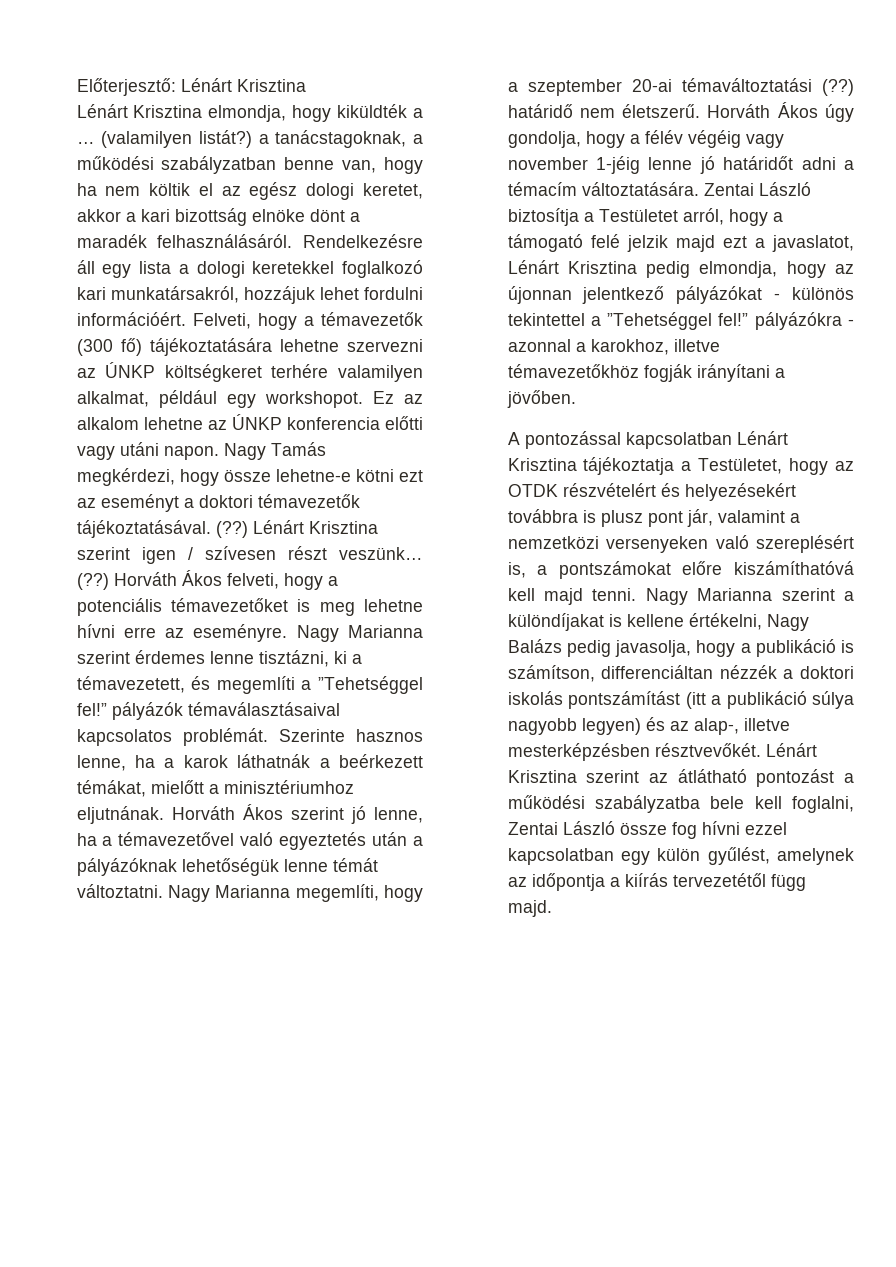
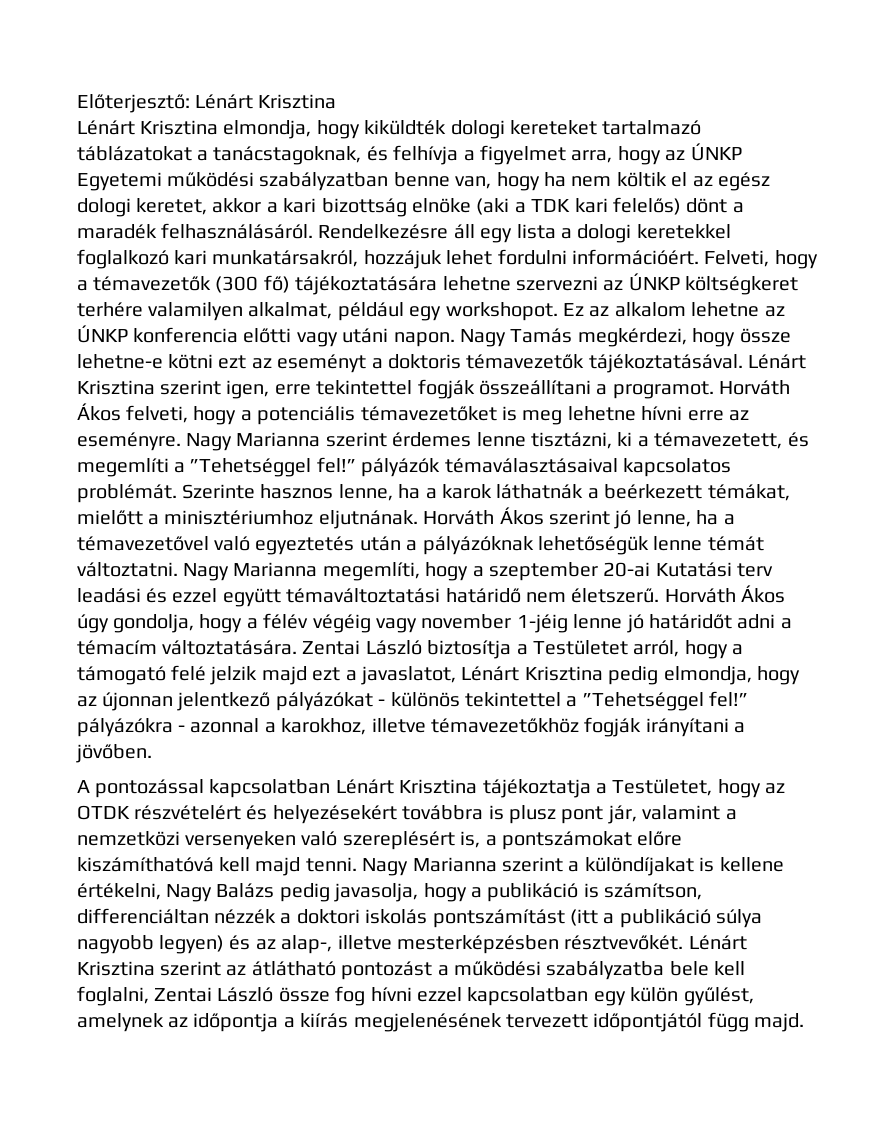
- Lénárt Krisztina elmondja, hogy kiküldték a … (valamilyen listát?) a tanácstagoknak, a működési szabályzatban benne van, hogy ha nem költik el az egész dologi keretet, akkor a kari bizottság elnöke dönt a maradék felhasználásáról.
+ Lénárt Krisztina elmondja, hogy kiküldték dologi kereteket tartalmazó táblázatokat a tanácstagoknak, és felhívja a figyelmet arra, hogy az ÚNKP Egyetemi működési szabályzatban benne van, hogy ha nem költik el az egész dologi keretet, akkor a kari bizottság elnöke (aki a TDK kari felelős) dönt a maradék felhasználásáról.
- Nagy Tamás megkérdezi, hogy össze lehetne-e kötni ezt az eseményt a doktori témavezetők tájékoztatásával.
+ Nagy Tamás megkérdezi, hogy össze lehetne-e kötni ezt az eseményt a doktoris témavezetők tájékoztatásával.
- (??) Lénárt Krisztina szerint igen / szívesen részt veszünk… (??)
+ Lénárt Krisztina szerint igen, erre tekintettel fogják összeállítani a programot.
- Nagy Marianna megemlíti, hogy a szeptember 20-ai témaváltoztatási (??) határidő nem életszerű.
+ Nagy Marianna megemlíti, hogy a szeptember 20-ai Kutatási terv leadási és ezzel együtt témaváltoztatási határidő nem életszerű.
- Lénárt Krisztina szerint az átlátható pontozást a működési szabályzatba bele kell foglalni, Zentai László össze fog hívni ezzel kapcsolatban egy külön gyűlést, amelynek az időpontja a kiírás tervezetétől függ majd.
+ Lénárt Krisztina szerint az átlátható pontozást a működési szabályzatba bele kell foglalni, Zentai László össze fog hívni ezzel kapcsolatban egy külön gyűlést, amelynek az időpontja a kiírás megjelenésének tervezett időpontjától függ majd.

